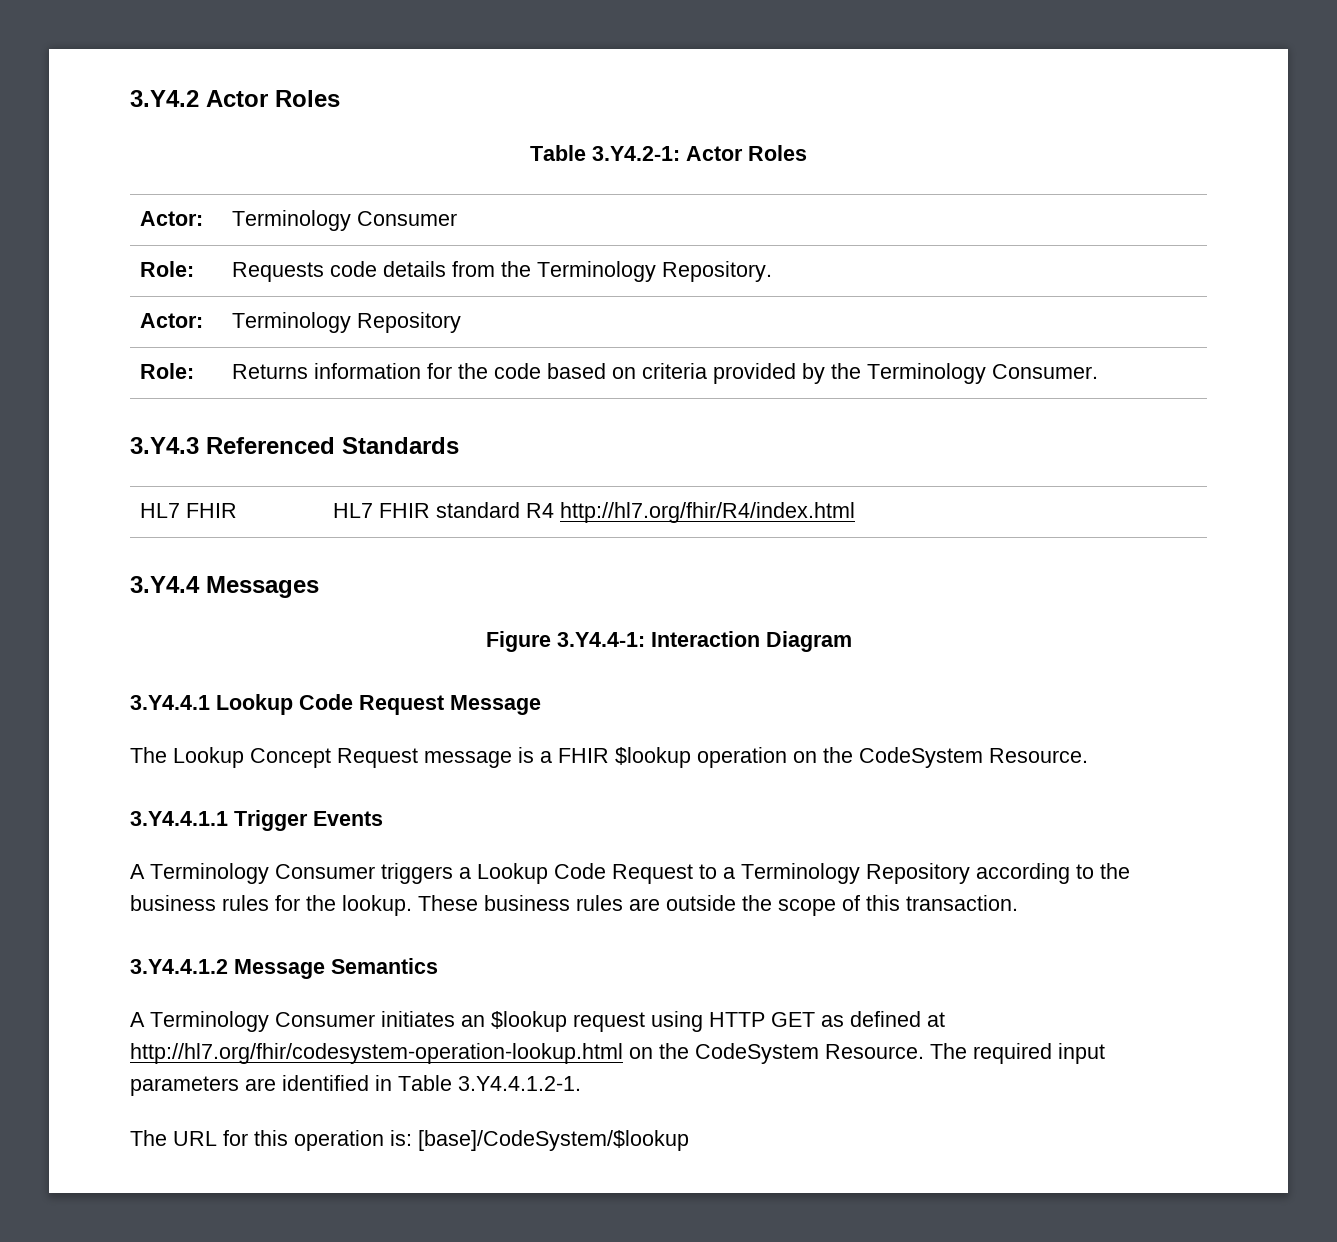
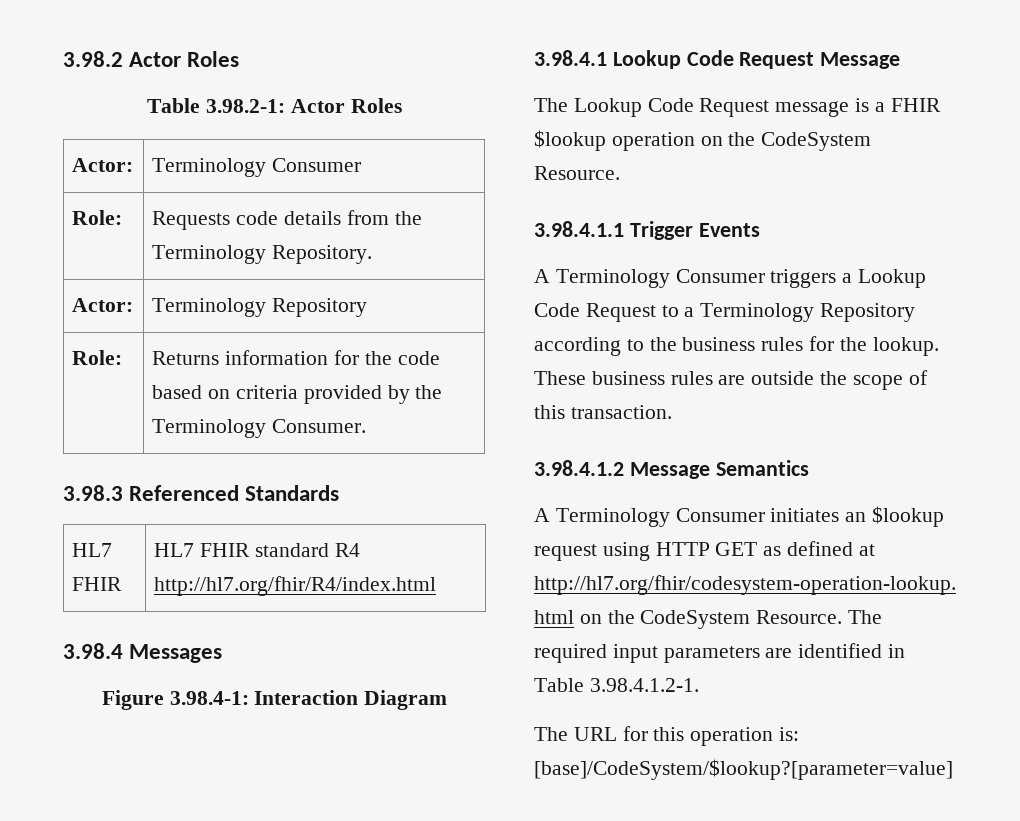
- 3.Y4.2 Actor Roles
+ 3.98.2 Actor Roles
- Table 3.Y4.2-1: Actor Roles
+ Table 3.98.2-1: Actor Roles
- 3.Y4.3 Referenced Standards
+ 3.98.3 Referenced Standards
- 3.Y4.4 Messages
+ 3.98.4 Messages
- Figure 3.Y4.4-1: Interaction Diagram
+ Figure 3.98.4-1: Interaction Diagram
- 3.Y4.4.1 Lookup Code Request Message
+ 3.98.4.1 Lookup Code Request Message
- The Lookup Concept Request message is a FHIR $lookup operation on the CodeSystem Resource.
+ The Lookup Code Request message is a FHIR $lookup operation on the CodeSystem Resource.
- 3.Y4.4.1.1 Trigger Events
+ 3.98.4.1.1 Trigger Events
- 3.Y4.4.1.2 Message Semantics
+ 3.98.4.1.2 Message Semantics
- The required input parameters are identified in Table 3.Y4.4.1.2-1.
+ The required input parameters are identified in Table 3.98.4.1.2-1.
- The URL for this operation is: [base]/CodeSystem/$lookup
+ The URL for this operation is: [base]/CodeSystem/$lookup?[parameter=value]

